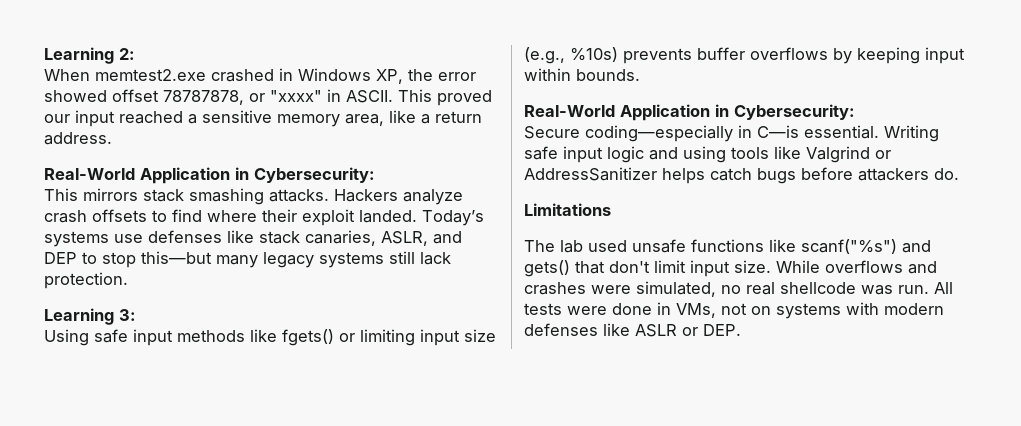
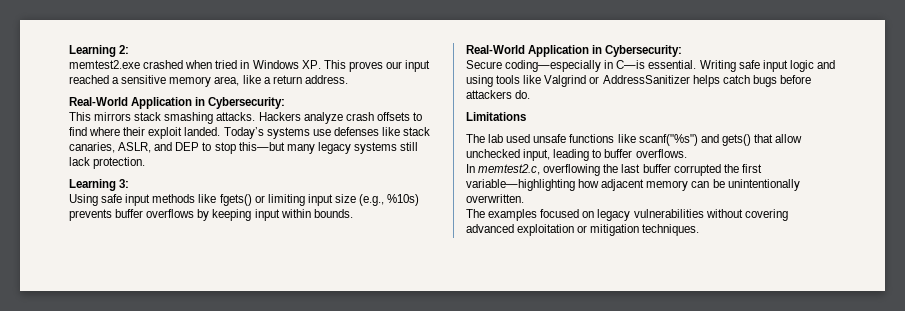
- When memtest2.exe crashed in Windows XP, the error showed offset 78787878, or "xxxx" in ASCII. This proved our input reached a sensitive memory area, like a return address.
+ memtest2.exe crashed when tried in Windows XP. This proves our input reached a sensitive memory area, like a return address.
- The lab used unsafe functions like scanf("%s") and gets() that don't limit input size. While overflows and crashes were simulated, no real shellcode was run. All tests were done in VMs, not on systems with modern defenses like ASLR or DEP.
+ The lab used unsafe functions like scanf("%s") and gets() that allow unchecked input, leading to buffer overflows.
+ In memtest2.c, overflowing the last buffer corrupted the first variable—highlighting how adjacent memory can be unintentionally overwritten.
+ The examples focused on legacy vulnerabilities without covering advanced exploitation or mitigation techniques.

